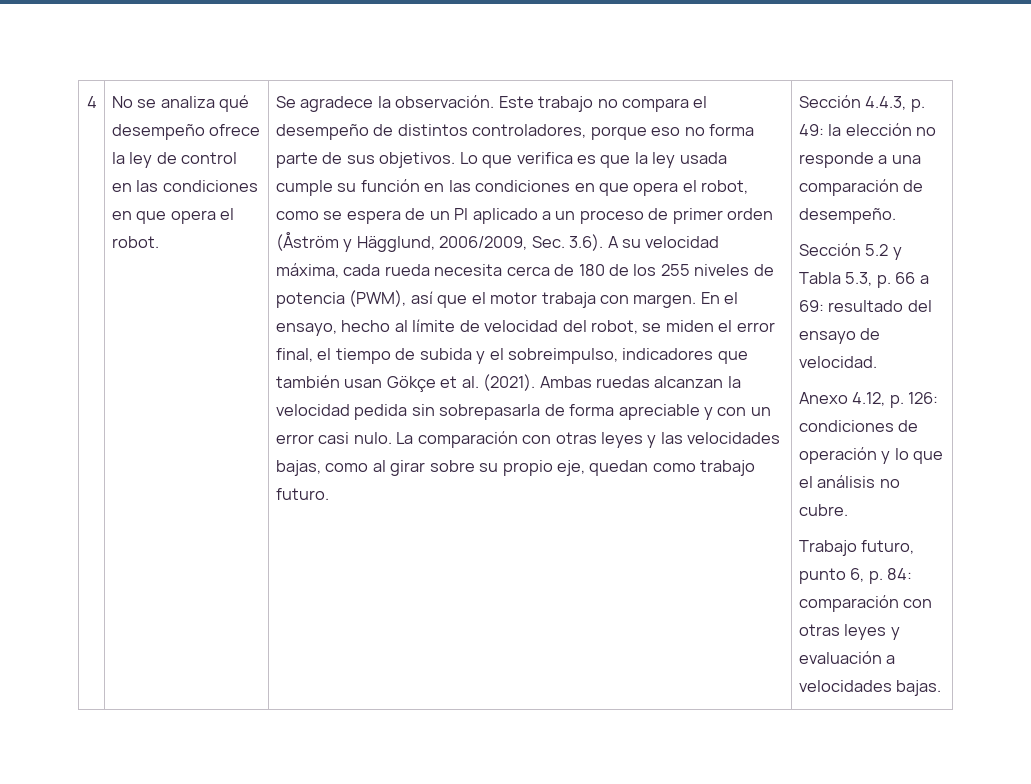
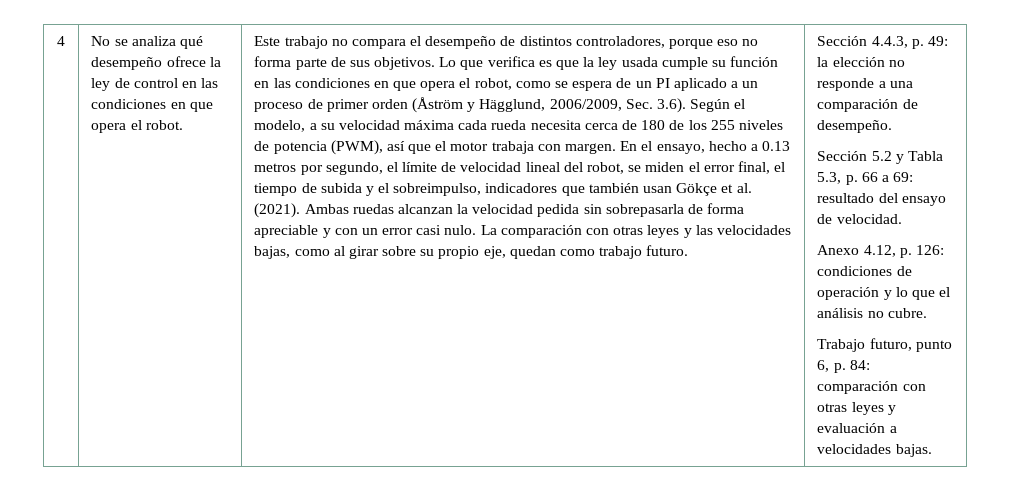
- Se agradece la observación.
- Lo que verifica es que la ley usada cumple su función en las condiciones en que opera el robot, como se espera de un PI aplicado a un proceso de primer orden (Åström y Hägglund, 2006/2009, Sec. 3.6). A su velocidad máxima, cada rueda necesita cerca de 180 de los 255 niveles de potencia (PWM), así que el motor trabaja con margen.
+ Lo que verifica es que la ley usada cumple su función en las condiciones en que opera el robot, como se espera de un PI aplicado a un proceso de primer orden (Åström y Hägglund, 2006/2009, Sec. 3.6). Según el modelo, a su velocidad máxima cada rueda necesita cerca de 180 de los 255 niveles de potencia (PWM), así que el motor trabaja con margen.
- En el ensayo, hecho al límite de velocidad del robot, se miden el error final, el tiempo de subida y el sobreimpulso, indicadores que también usan Gökçe et al. (2021).
+ En el ensayo, hecho a 0.13 metros por segundo, el límite de velocidad lineal del robot, se miden el error final, el tiempo de subida y el sobreimpulso, indicadores que también usan Gökçe et al. (2021).

